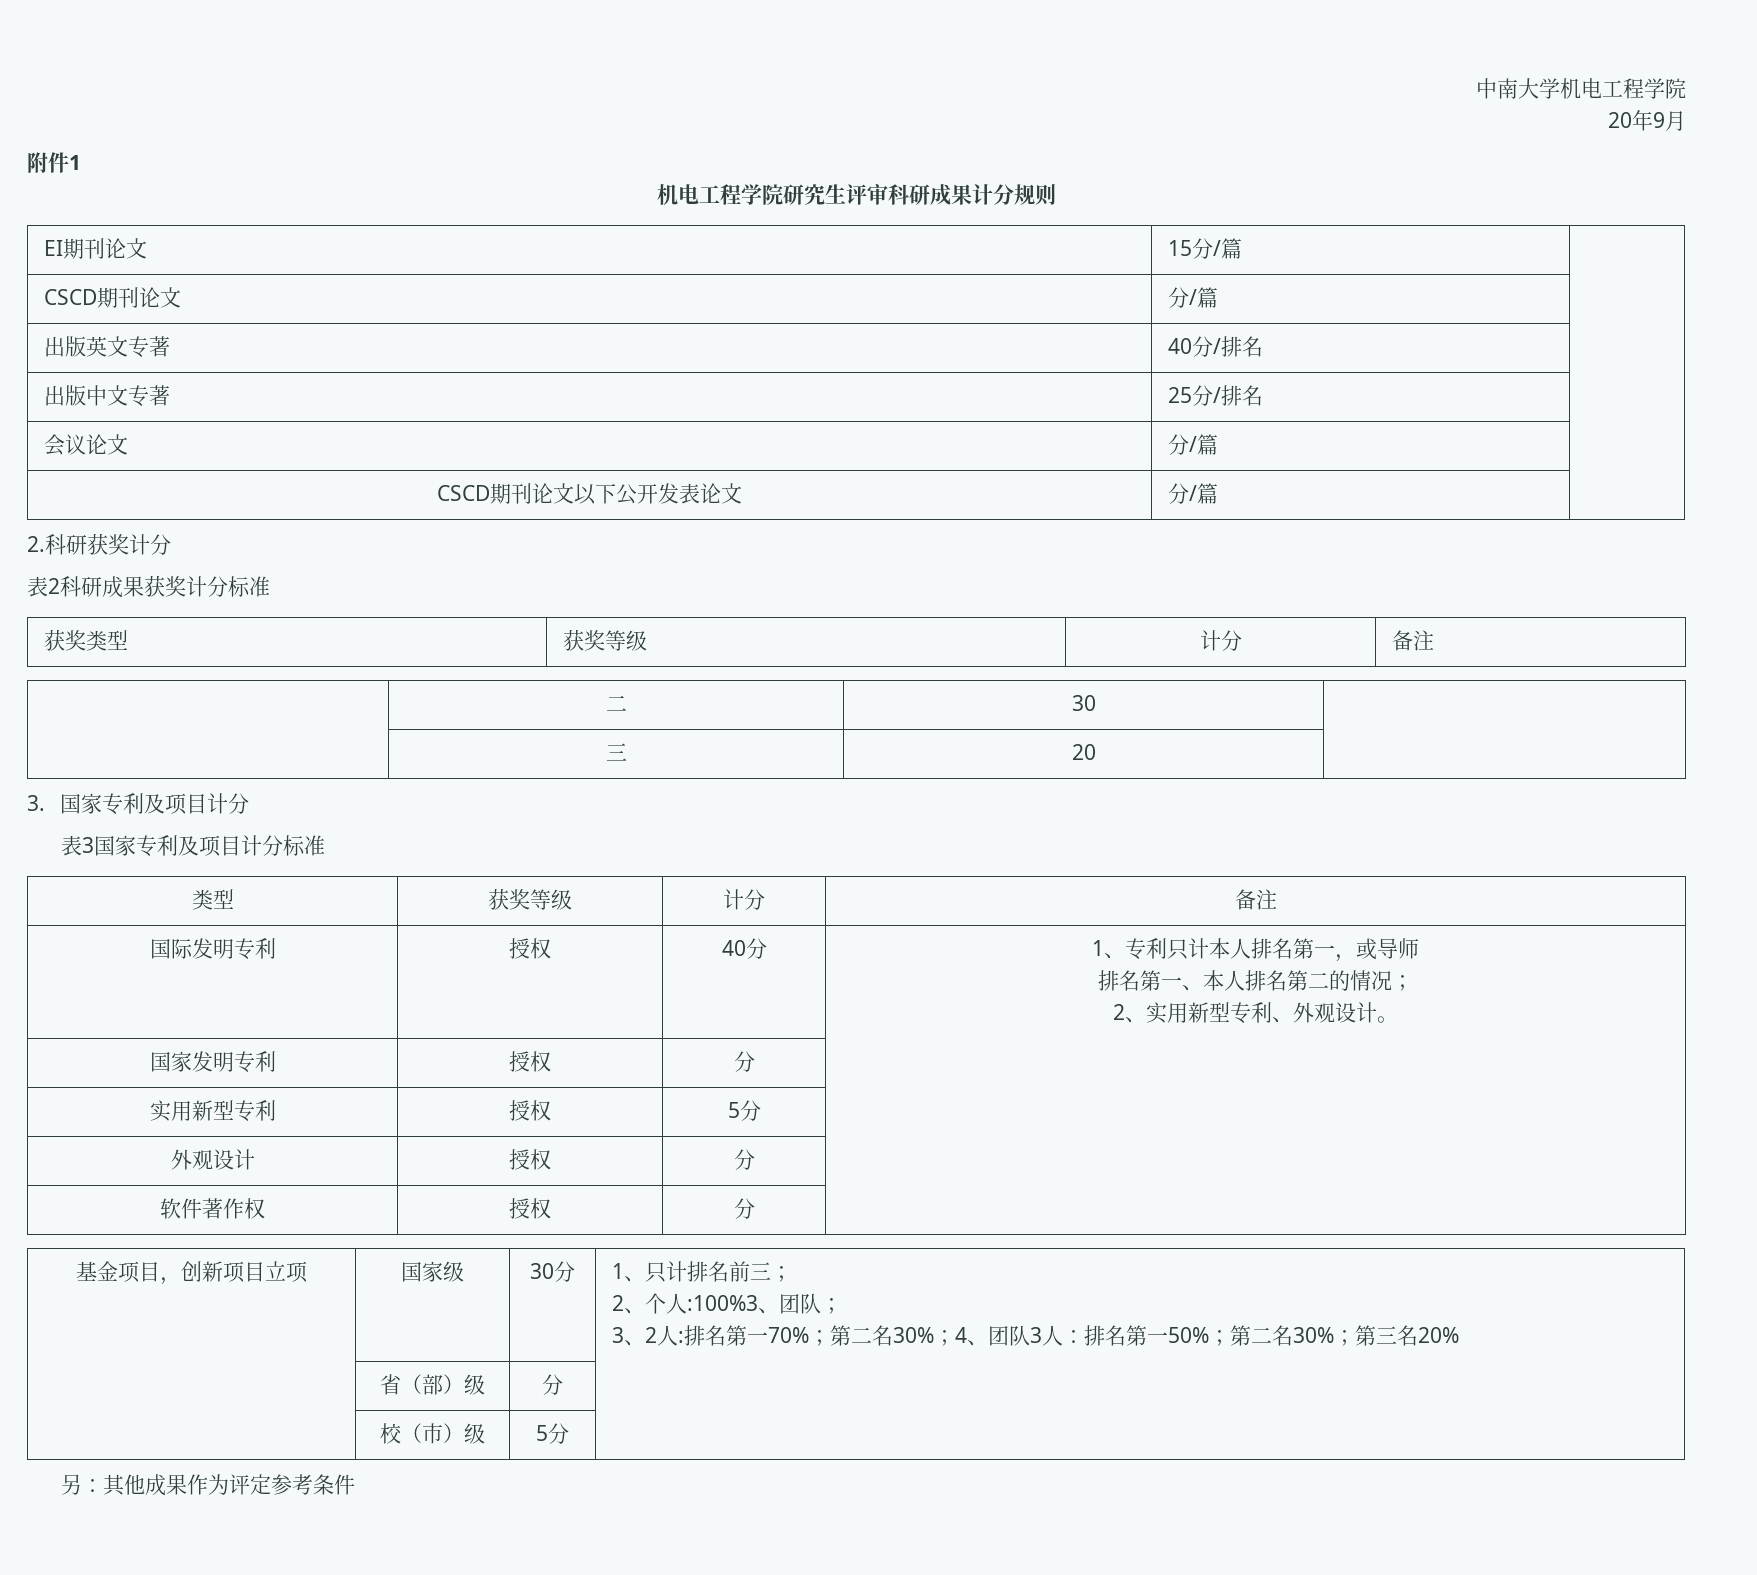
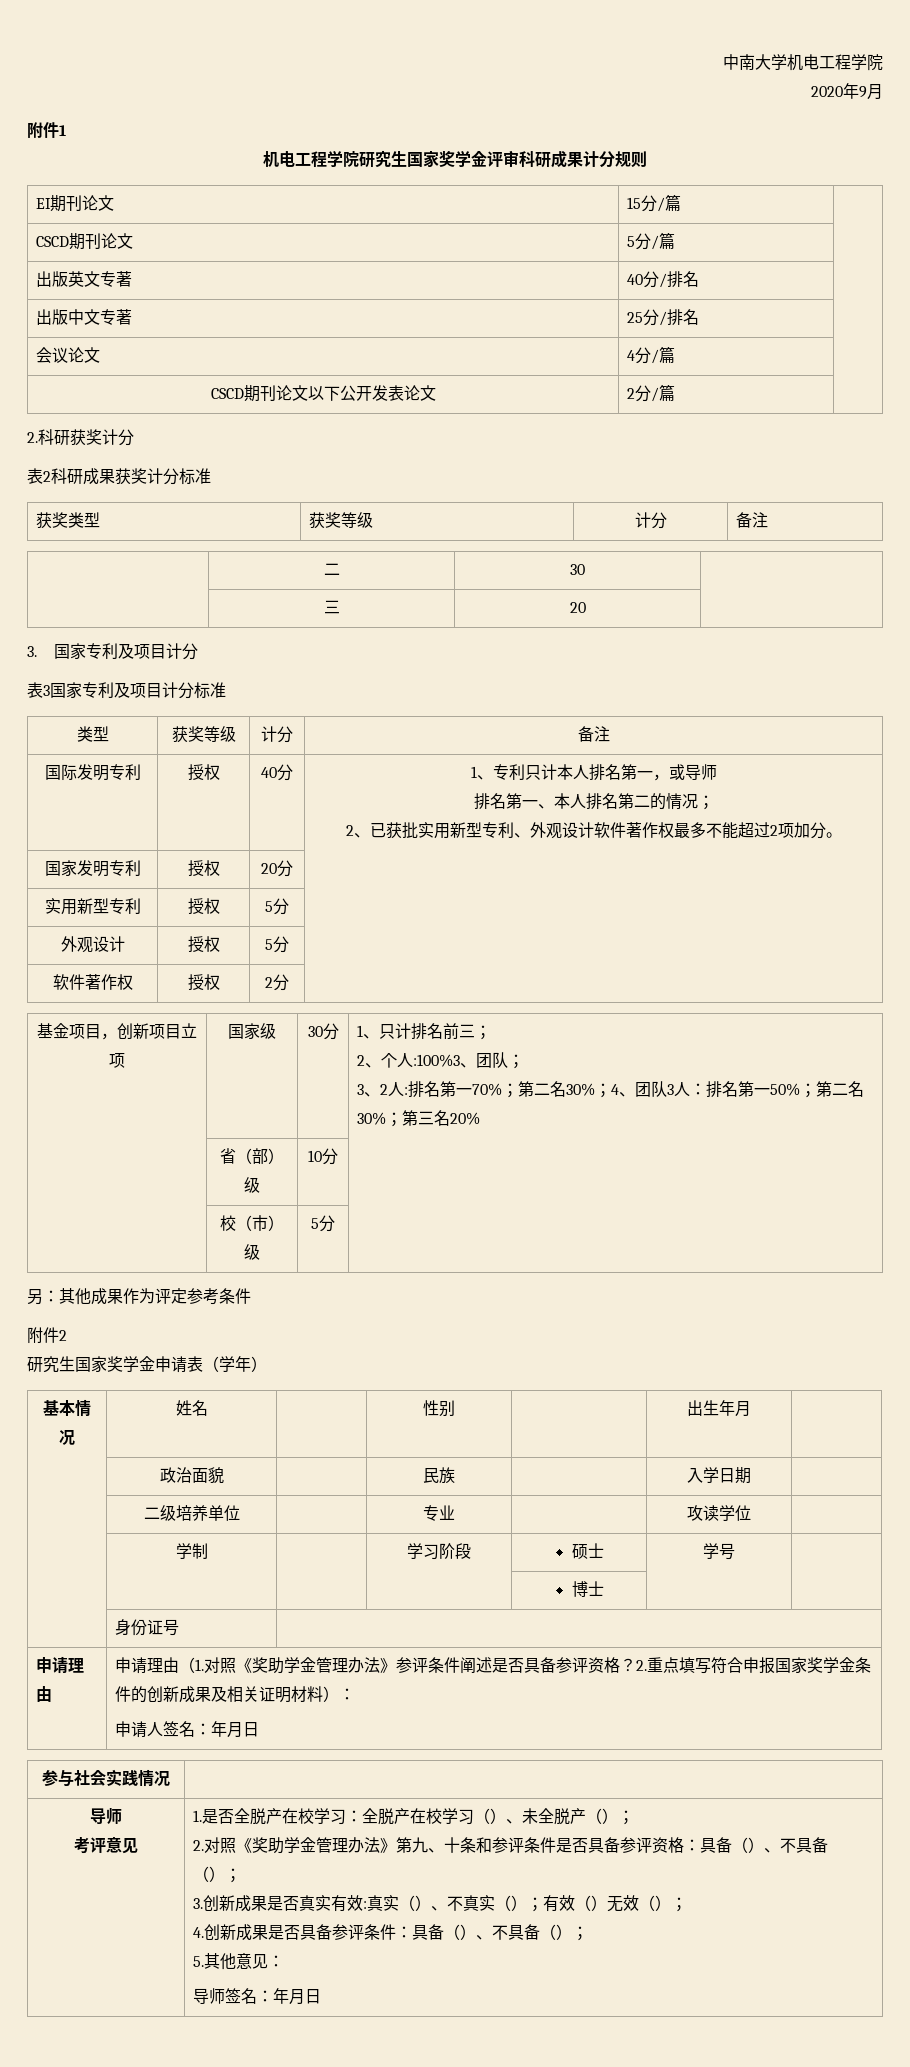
- 20年9月
+ 2020年9月
- 机电工程学院研究生评审科研成果计分规则
+ 机电工程学院研究生国家奖学金评审科研成果计分规则
- CSCD期刊论文 | 分/篇 |
+ CSCD期刊论文 | 5分/篇 |
- 会议论文 | 分/篇 |
+ 会议论文 | 4分/篇 |
- CSCD期刊论文以下公开发表论文 | 分/篇 |
+ CSCD期刊论文以下公开发表论文 | 2分/篇 |
  国际发明专利 | 授权 | 40分 | 1、专利只计本人排名第一，或导师
  排名第一、本人排名第二的情况；
- 2、实用新型专利、外观设计。
+ 2、已获批实用新型专利、外观设计软件著作权最多不能超过2项加分。
- 国家发明专利 | 授权 | 分 |
+ 国家发明专利 | 授权 | 20分 |
- 外观设计 | 授权 | 分 |
+ 外观设计 | 授权 | 5分 |
- 软件著作权 | 授权 | 分 |
+ 软件著作权 | 授权 | 2分 |
- | 省（部）级 | 分 |
+ | 省（部）级 | 10分 |
+ 附件2
+ 研究生国家奖学金申请表（学年）
+ 基本情况 | 姓名 | | 性别 | | 出生年月 |
+ | 政治面貌 | | 民族 | | 入学日期 |
+ | 二级培养单位 | | 专业 | | 攻读学位 |
+ | 学制 | | 学习阶段 | 硕士 | 学号 |
+ | | | | 博士 | |
+ | 身份证号 |
+ 申请理由 | 申请理由（1.对照《奖助学金管理办法》参评条件阐述是否具备参评资格？2.重点填写符合申报国家奖学金条件的创新成果及相关证明材料）：
+ 申请人签名：年月日
+ 参与社会实践情况 |
+ 导师
+ 考评意见 | 1.是否全脱产在校学习：全脱产在校学习（）、未全脱产（）；
+ 2.对照《奖助学金管理办法》第九、十条和参评条件是否具备参评资格：具备（）、不具备（）；
+ 3.创新成果是否真实有效:真实（）、不真实（）；有效（）无效（）；
+ 4.创新成果是否具备参评条件：具备（）、不具备（）；
+ 5.其他意见：
+ 导师签名：年月日

